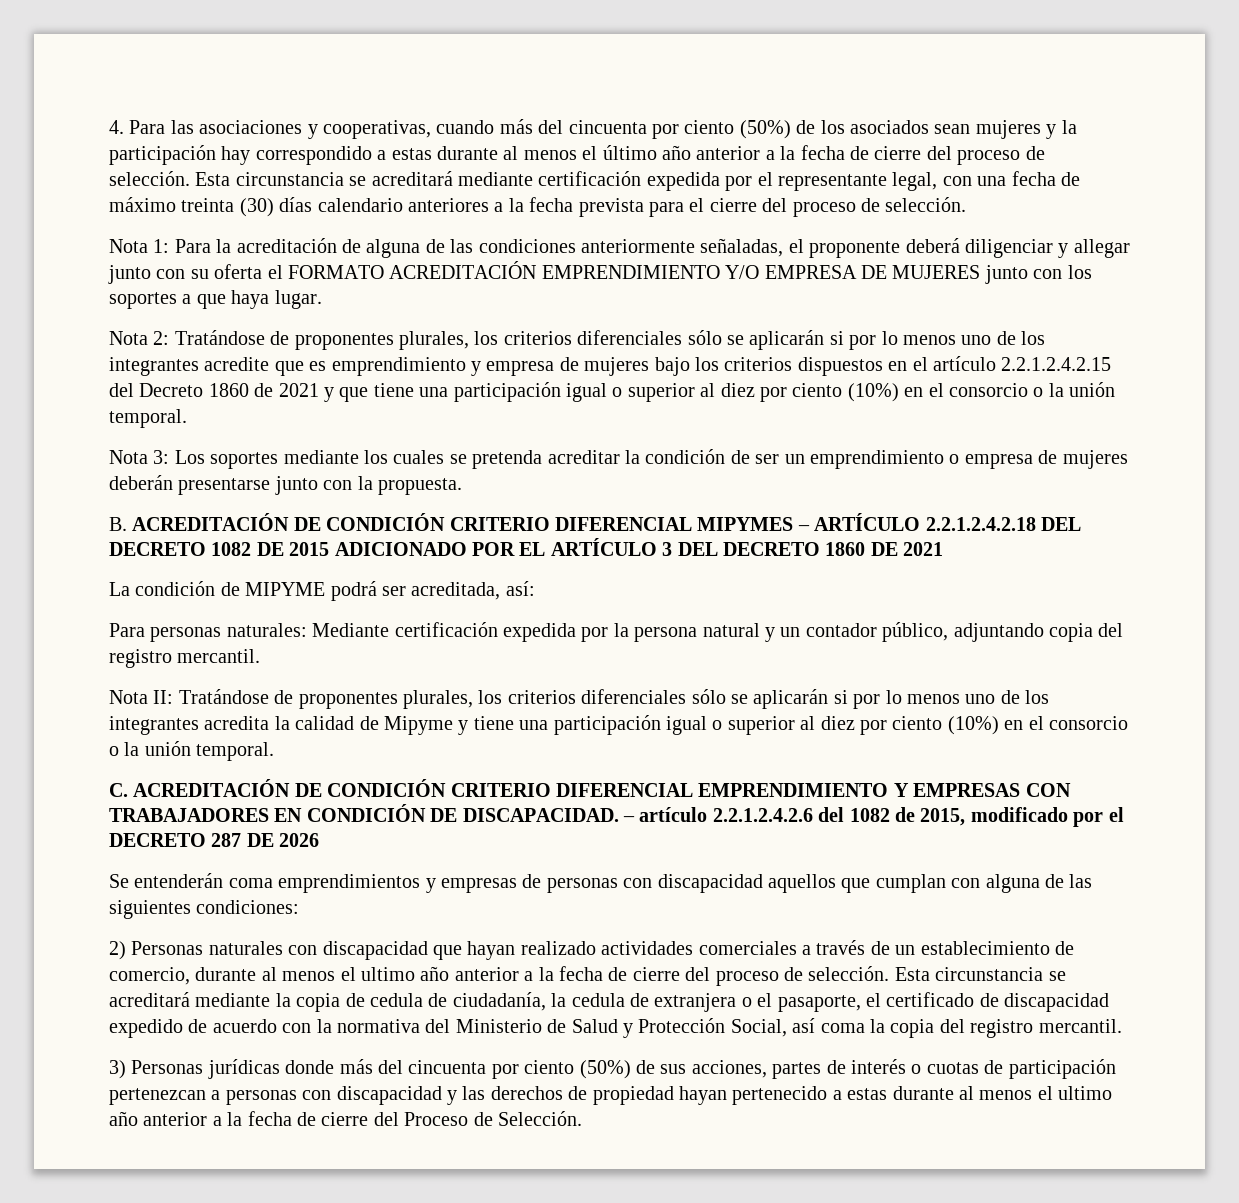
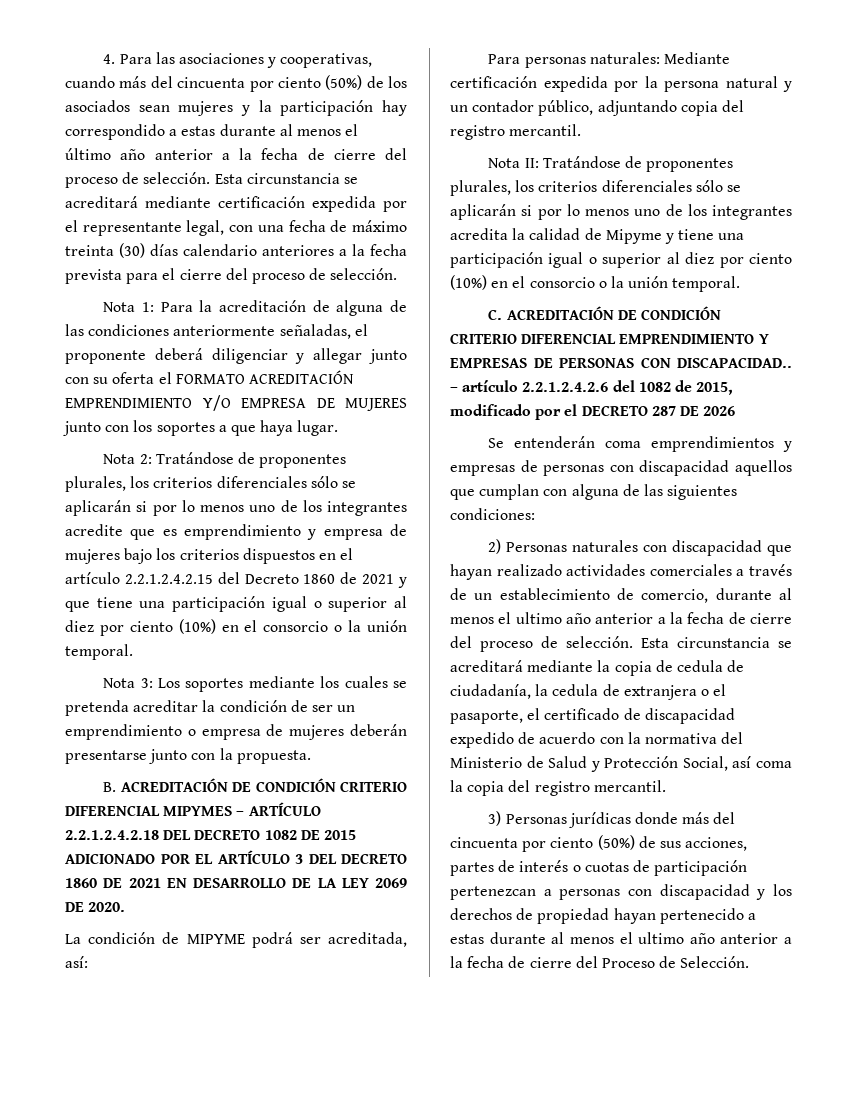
- B. ACREDITACIÓN DE CONDICIÓN CRITERIO DIFERENCIAL MIPYMES – ARTÍCULO 2.2.1.2.4.2.18 DEL DECRETO 1082 DE 2015 ADICIONADO POR EL ARTÍCULO 3 DEL DECRETO 1860 DE 2021
+ B. ACREDITACIÓN DE CONDICIÓN CRITERIO DIFERENCIAL MIPYMES – ARTÍCULO 2.2.1.2.4.2.18 DEL DECRETO 1082 DE 2015 ADICIONADO POR EL ARTÍCULO 3 DEL DECRETO 1860 DE 2021 EN DESARROLLO DE LA LEY 2069 DE 2020.
- C. ACREDITACIÓN DE CONDICIÓN CRITERIO DIFERENCIAL EMPRENDIMIENTO Y EMPRESAS CON TRABAJADORES EN CONDICIÓN DE DISCAPACIDAD.
+ C. ACREDITACIÓN DE CONDICIÓN CRITERIO DIFERENCIAL EMPRENDIMIENTO Y EMPRESAS DE PERSONAS CON DISCAPACIDAD..
- 3) Personas jurídicas donde más del cincuenta por ciento (50%) de sus acciones, partes de interés o cuotas de participación pertenezcan a personas con discapacidad y las derechos de propiedad hayan pertenecido a estas durante al menos el ultimo año anterior a la fecha de cierre del Proceso de Selección.
+ 3) Personas jurídicas donde más del cincuenta por ciento (50%) de sus acciones, partes de interés o cuotas de participación pertenezcan a personas con discapacidad y los derechos de propiedad hayan pertenecido a estas durante al menos el ultimo año anterior a la fecha de cierre del Proceso de Selección.

